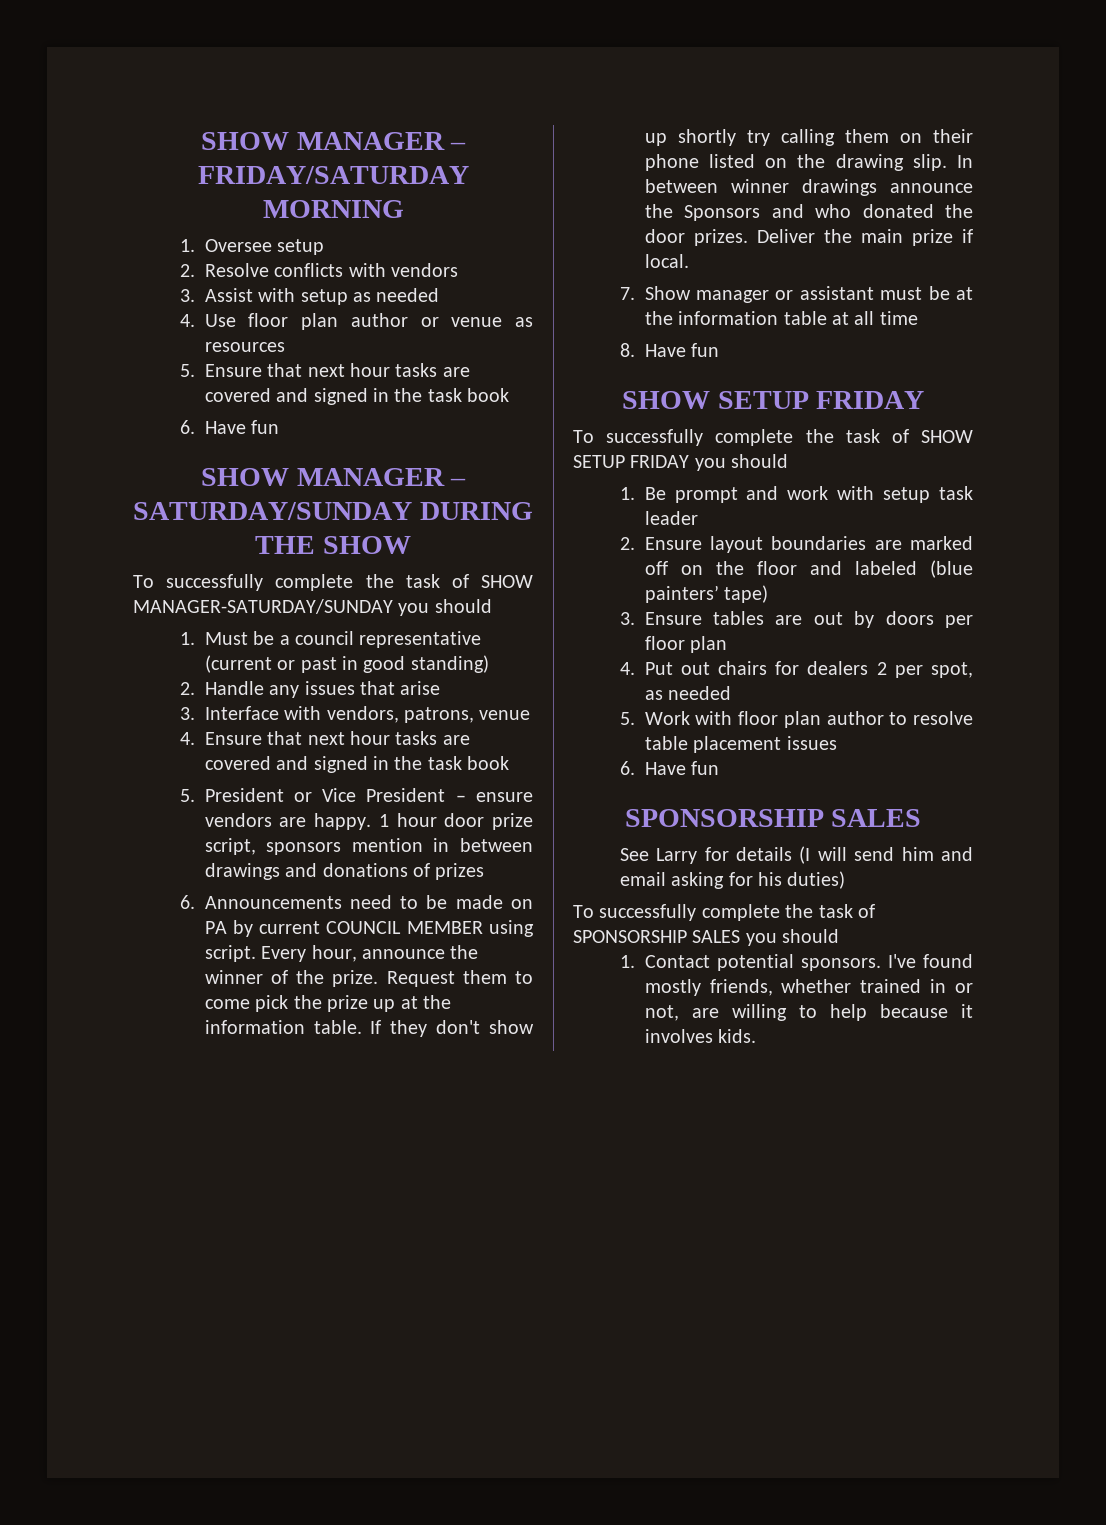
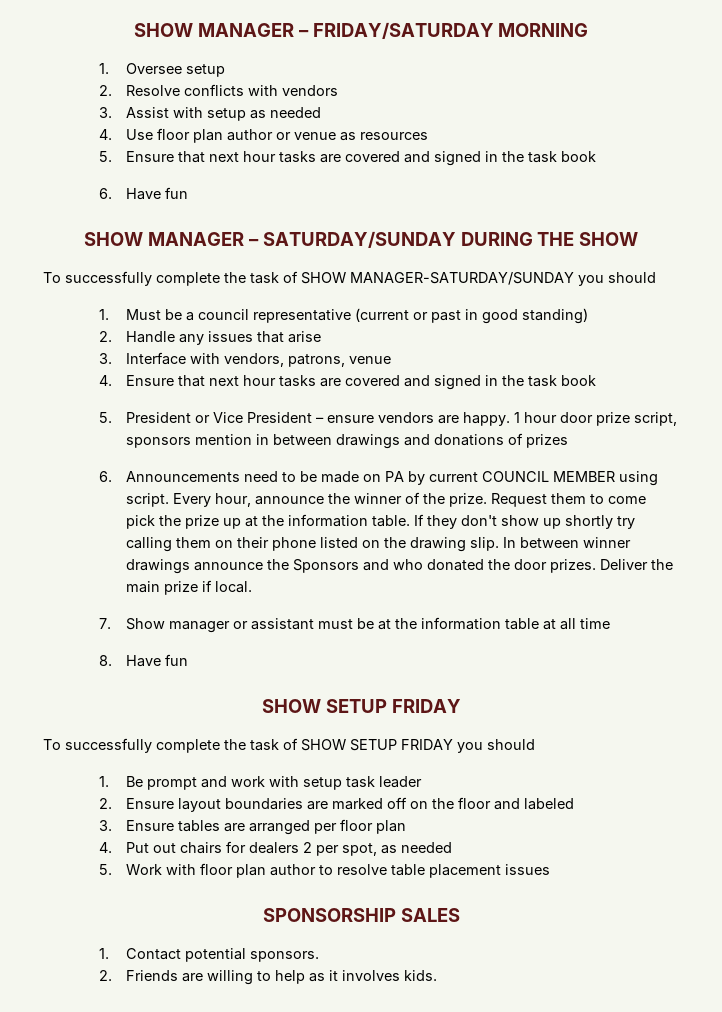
- 2. Ensure layout boundaries are marked off on the floor and labeled (blue painters’ tape)
+ 2. Ensure layout boundaries are marked off on the floor and labeled
- 3. Ensure tables are out by doors per floor plan
+ 3. Ensure tables are arranged per floor plan
  5. Work with floor plan author to resolve table placement issues
- 6. Have fun
- See Larry for details (I will send him and email asking for his duties)
- To successfully complete the task of SPONSORSHIP SALES you should
- 1. Contact potential sponsors. I've found mostly friends, whether trained in or not, are willing to help because it involves kids.
+ 1. Contact potential sponsors.
+ 2. Friends are willing to help as it involves kids.

